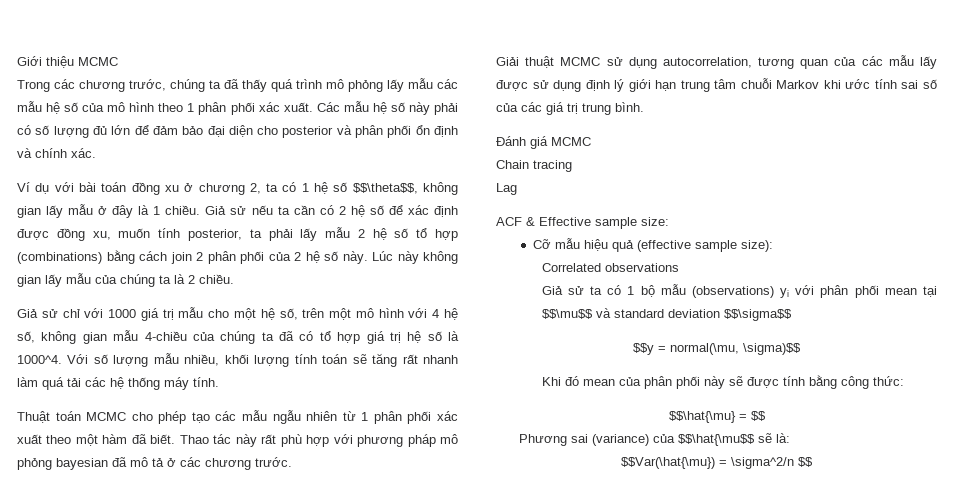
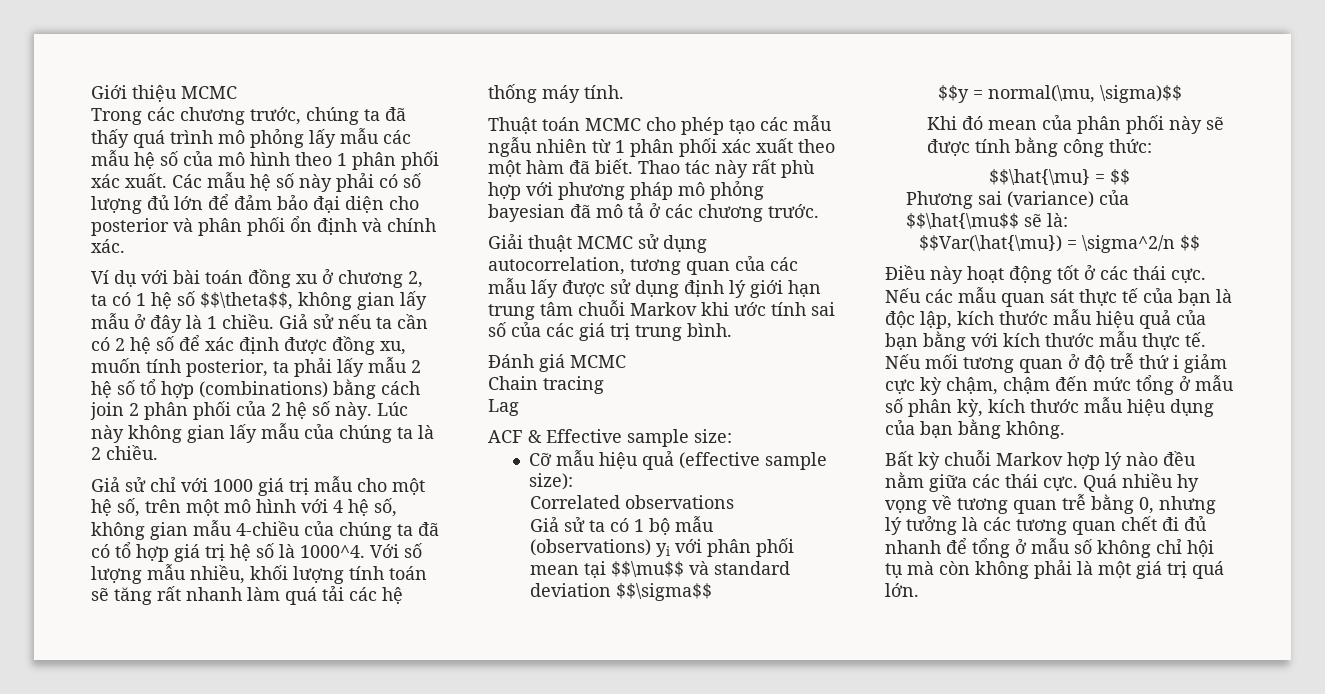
+ Điều này hoạt động tốt ở các thái cực. Nếu các mẫu quan sát thực tế của bạn là độc lập, kích thước mẫu hiệu quả của bạn bằng với kích thước mẫu thực tế. Nếu mối tương quan ở độ trễ thứ i giảm cực kỳ chậm, chậm đến mức tổng ở mẫu số phân kỳ, kích thước mẫu hiệu dụng của bạn bằng không.
+ Bất kỳ chuỗi Markov hợp lý nào đều nằm giữa các thái cực. Quá nhiều hy vọng về tương quan trễ bằng 0, nhưng lý tưởng là các tương quan chết đi đủ nhanh để tổng ở mẫu số không chỉ hội tụ mà còn không phải là một giá trị quá lớn.

